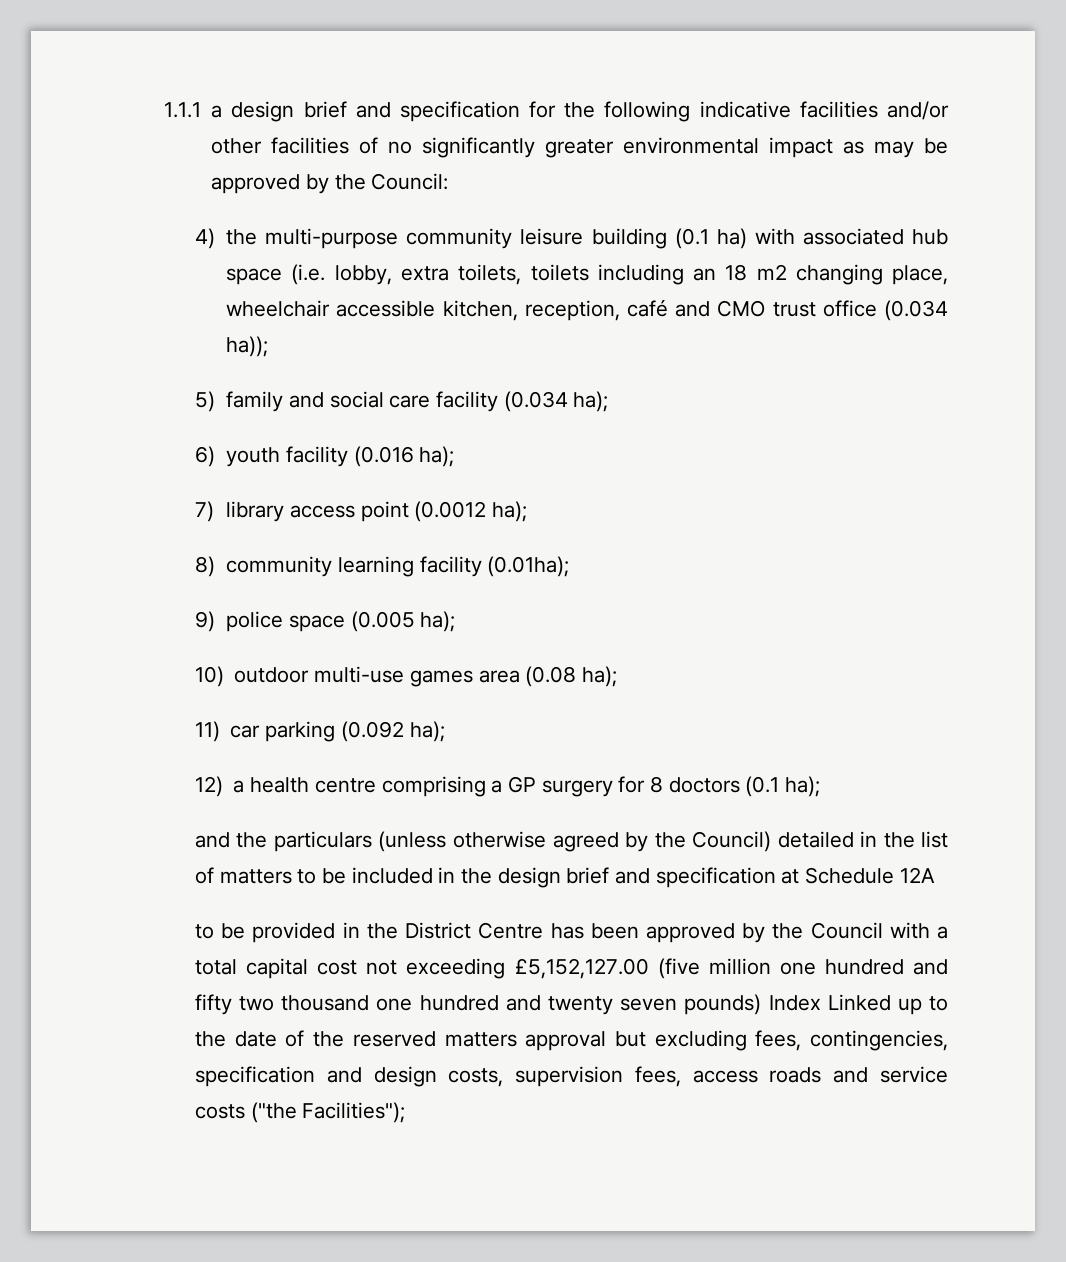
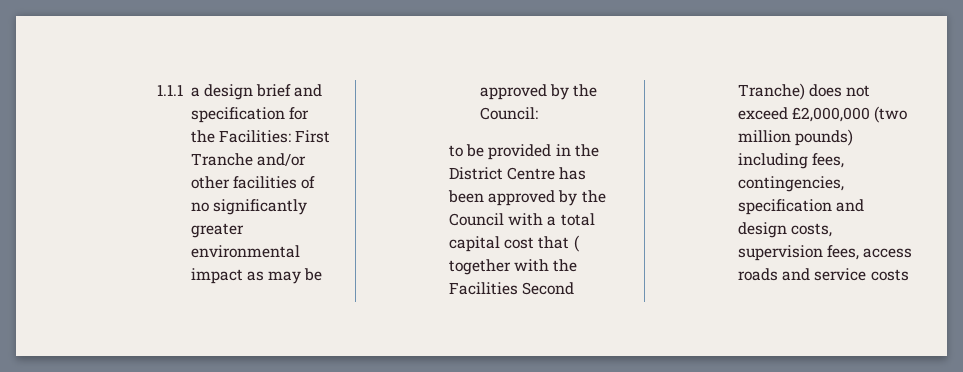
- 1.1.1 a design brief and specification for the following indicative facilities and/or other facilities of no significantly greater environmental impact as may be approved by the Council:
+ 1.1.1 a design brief and specification for the Facilities: First Tranche and/or other facilities of no significantly greater environmental impact as may be approved by the Council:
- 4) the multi-purpose community leisure building (0.1 ha) with associated hub space (i.e. lobby, extra toilets, toilets including an 18 m2 changing place, wheelchair accessible kitchen, reception, café and CMO trust office (0.034 ha));
- 5) family and social care facility (0.034 ha);
- 6) youth facility (0.016 ha);
- 7) library access point (0.0012 ha);
- 8) community learning facility (0.01ha);
- 9) police space (0.005 ha);
- 10) outdoor multi-use games area (0.08 ha);
- 11) car parking (0.092 ha);
- 12) a health centre comprising a GP surgery for 8 doctors (0.1 ha);
- and the particulars (unless otherwise agreed by the Council) detailed in the list of matters to be included in the design brief and specification at Schedule 12A
- to be provided in the District Centre has been approved by the Council with a total capital cost not exceeding £5,152,127.00 (five million one hundred and fifty two thousand one hundred and twenty seven pounds) Index Linked up to the date of the reserved matters approval but excluding fees, contingencies, specification and design costs, supervision fees, access roads and service costs ("the Facilities");
+ to be provided in the District Centre has been approved by the Council with a total capital cost that ( together with the Facilities Second Tranche) does not exceed £2,000,000 (two million pounds) including fees, contingencies, specification and design costs, supervision fees, access roads and service costs

